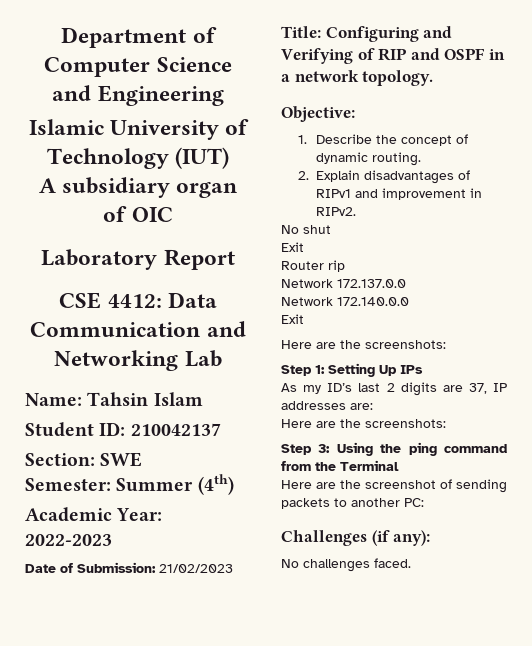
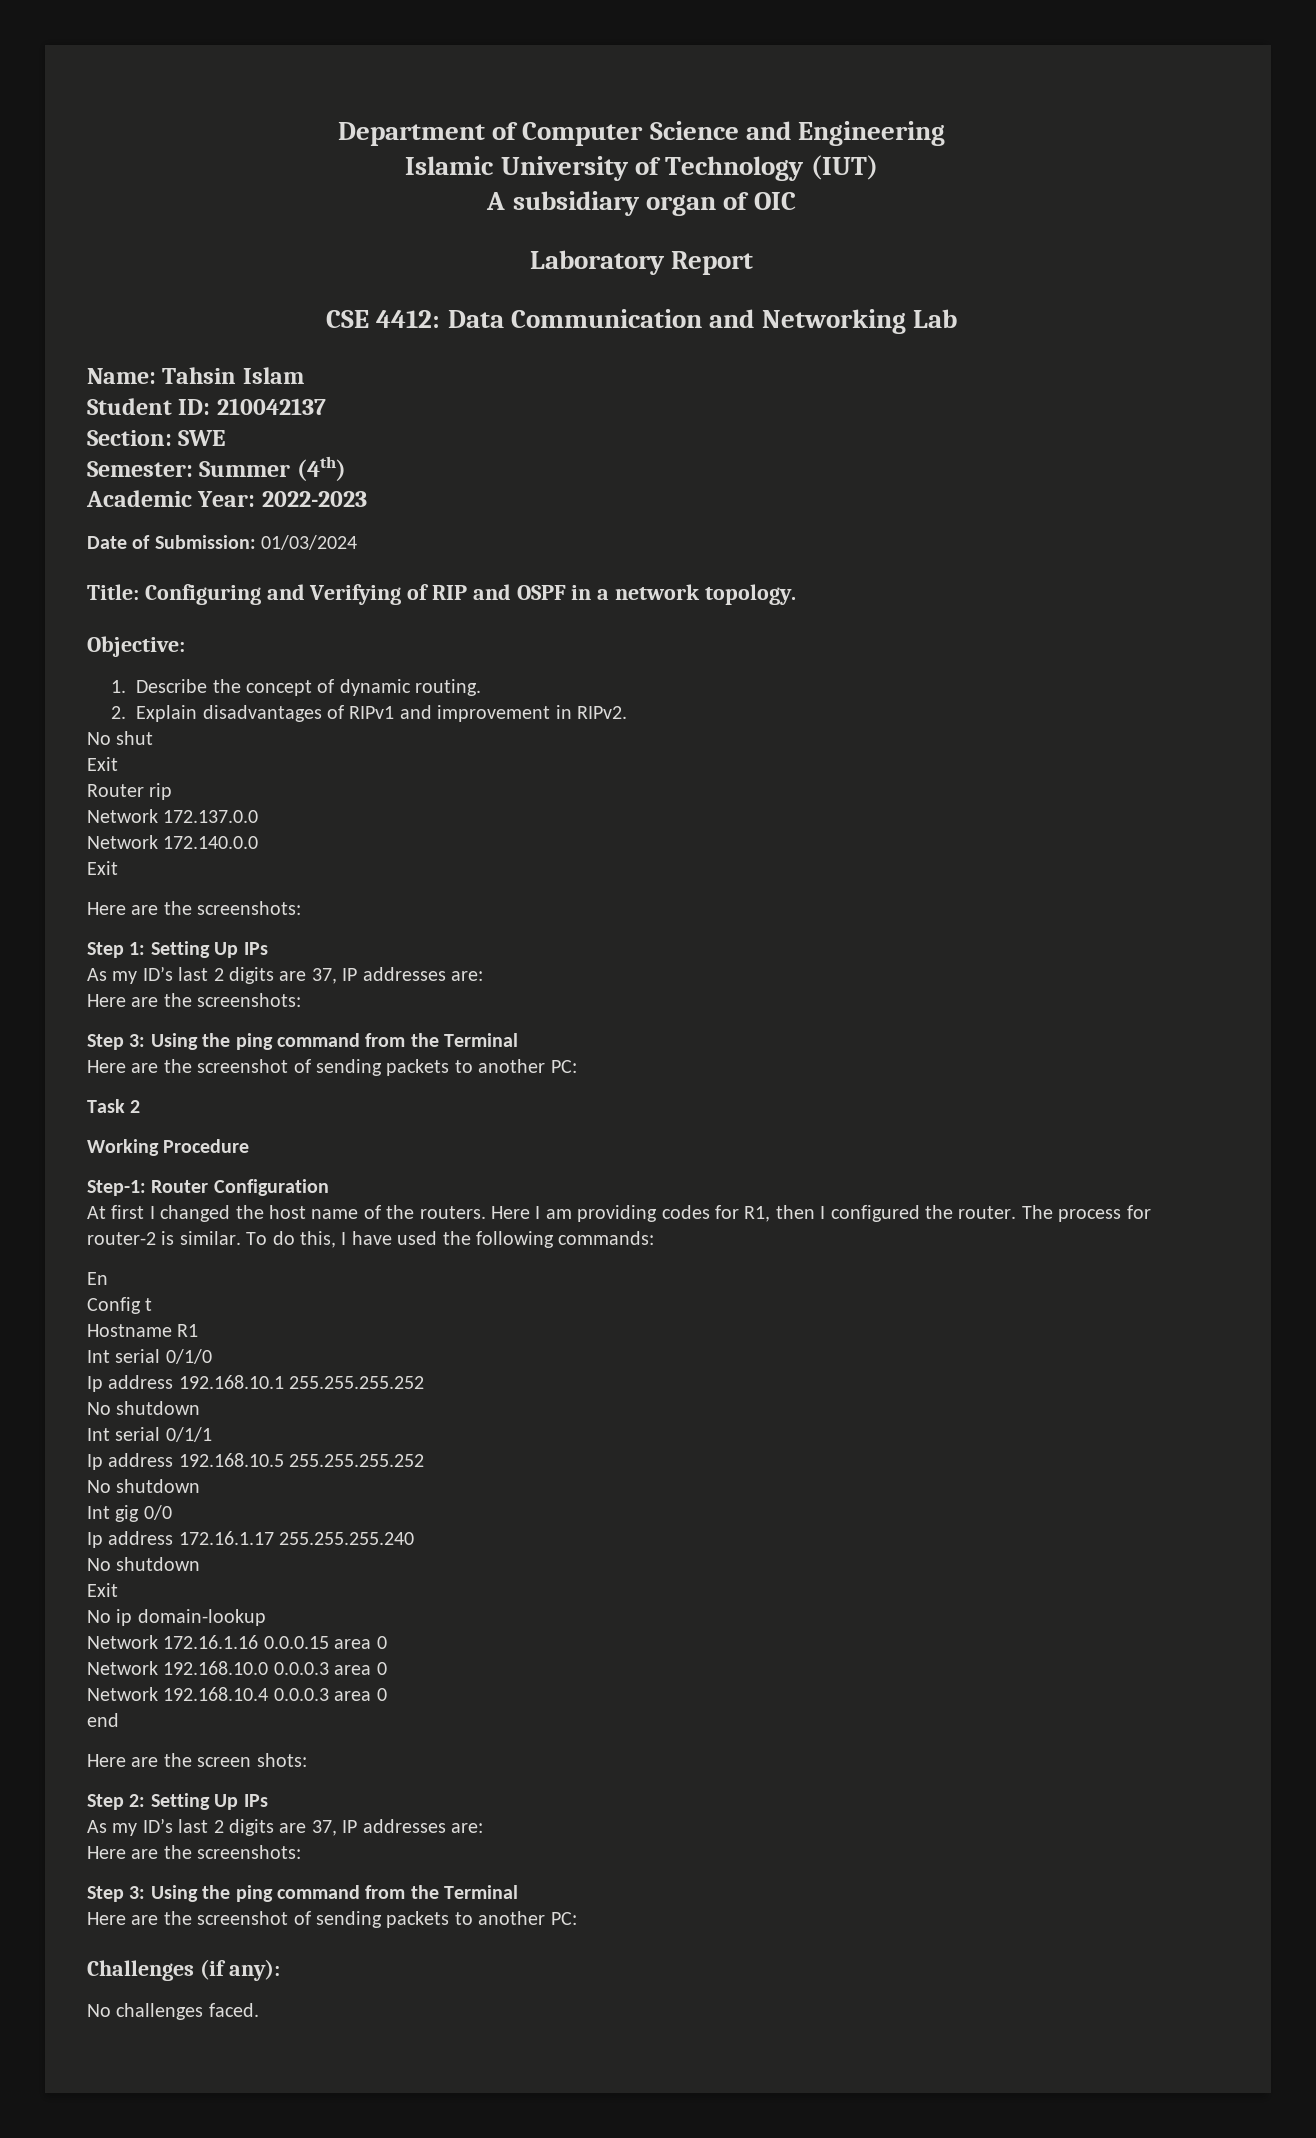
- Date of Submission: 21/02/2023
+ Date of Submission: 01/03/2024
+ Task 2
+ Working Procedure
+ Step-1: Router Configuration
+ At first I changed the host name of the routers. Here I am providing codes for R1, then I configured the router. The process for router-2 is similar. To do this, I have used the following commands:
+ En
+ Config t
+ Hostname R1
+ Int serial 0/1/0
+ Ip address 192.168.10.1 255.255.255.252
+ No shutdown
+ Int serial 0/1/1
+ Ip address 192.168.10.5 255.255.255.252
+ No shutdown
+ Int gig 0/0
+ Ip address 172.16.1.17 255.255.255.240
+ No shutdown
+ Exit
+ No ip domain-lookup
+ Network 172.16.1.16 0.0.0.15 area 0
+ Network 192.168.10.0 0.0.0.3 area 0
+ Network 192.168.10.4 0.0.0.3 area 0
+ end
+ Here are the screen shots:
+ Step 2: Setting Up IPs
+ As my ID’s last 2 digits are 37, IP addresses are:
+ Here are the screenshots:
+ Step 3: Using the ping command from the Terminal
+ Here are the screenshot of sending packets to another PC:

